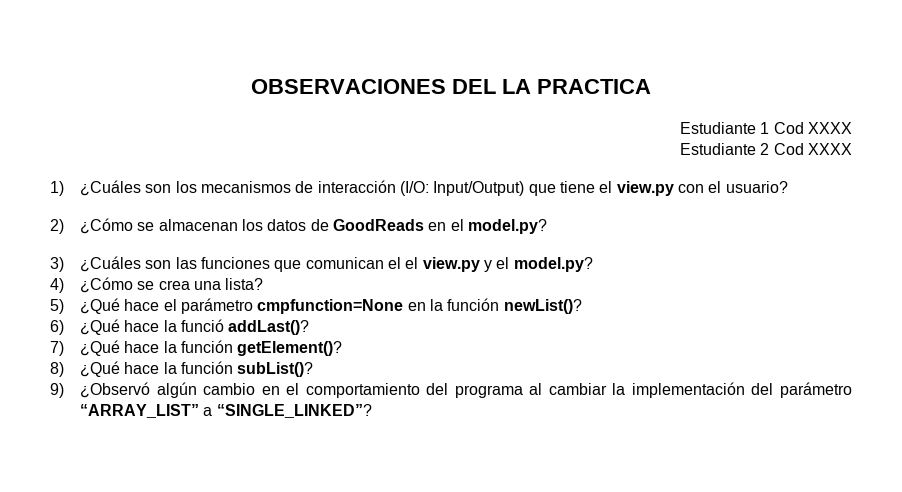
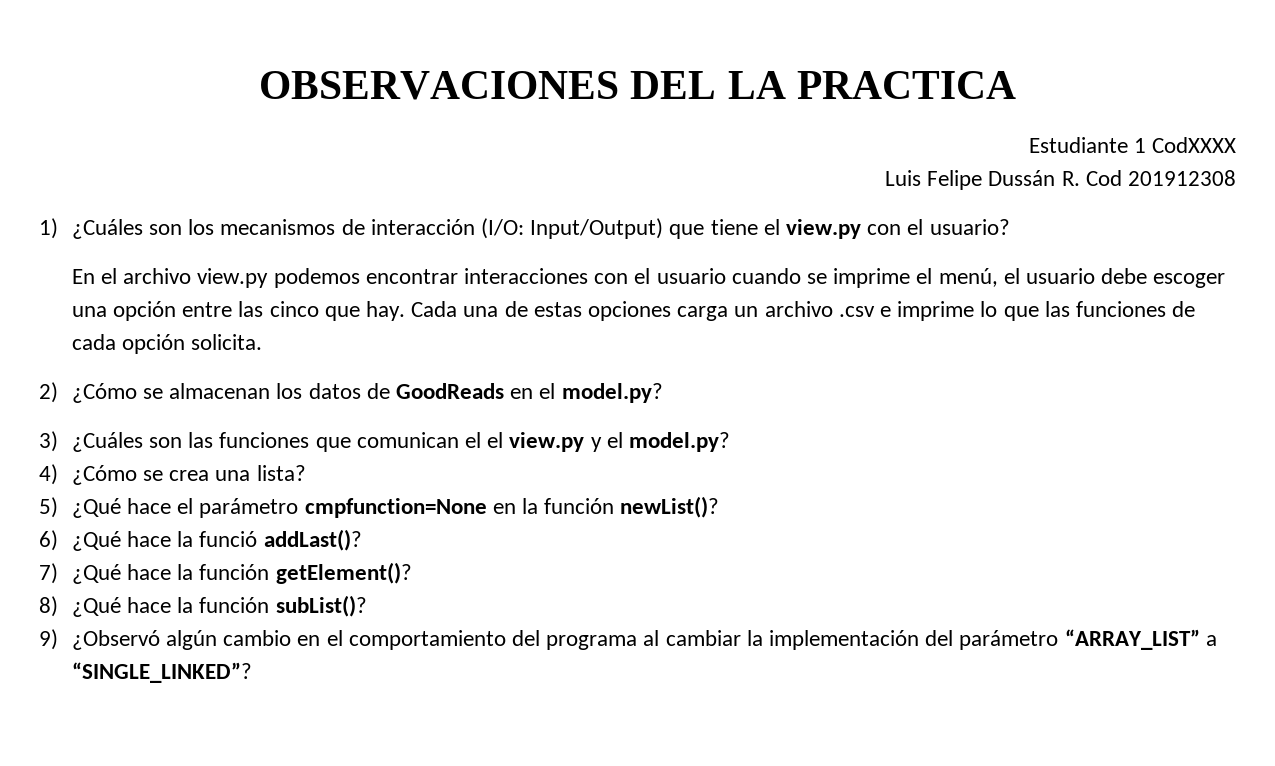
- Estudiante 1 Cod XXXX
- Estudiante 2 Cod XXXX
+ Estudiante 1 CodXXXX
+ Luis Felipe Dussán R. Cod 201912308
+ En el archivo view.py podemos encontrar interacciones con el usuario cuando se imprime el menú, el usuario debe escoger una opción entre las cinco que hay. Cada una de estas opciones carga un archivo .csv e imprime lo que las funciones de cada opción solicita.

